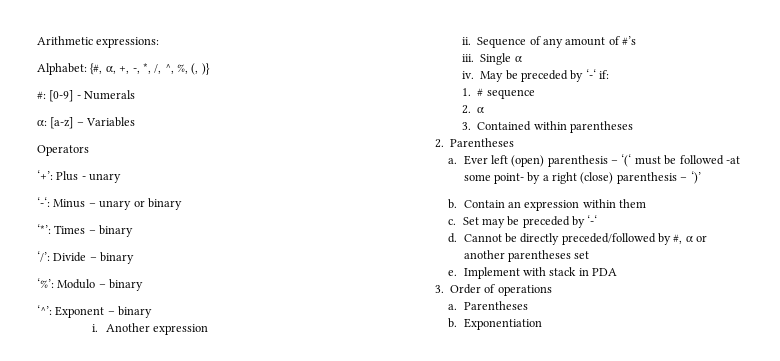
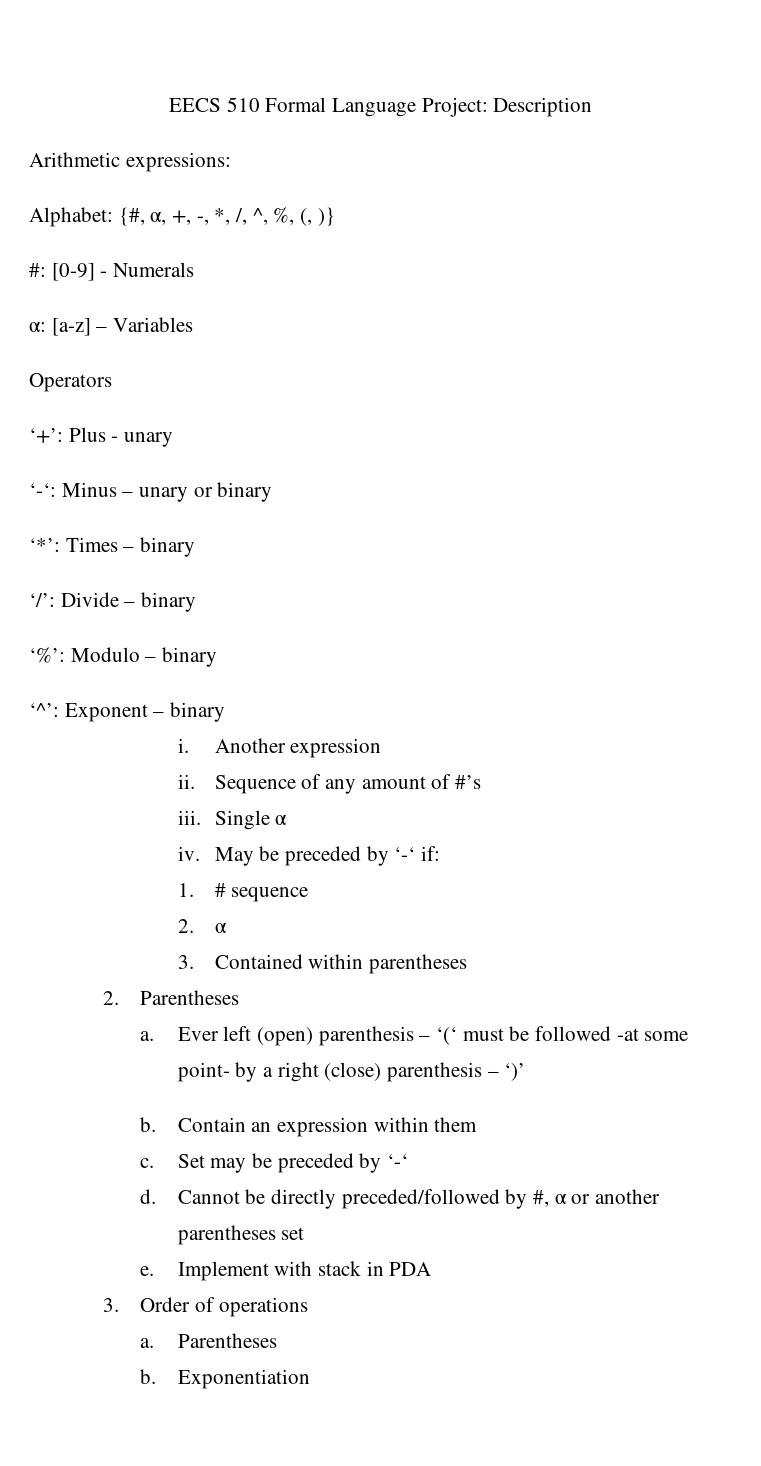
+ EECS 510 Formal Language Project: Description

